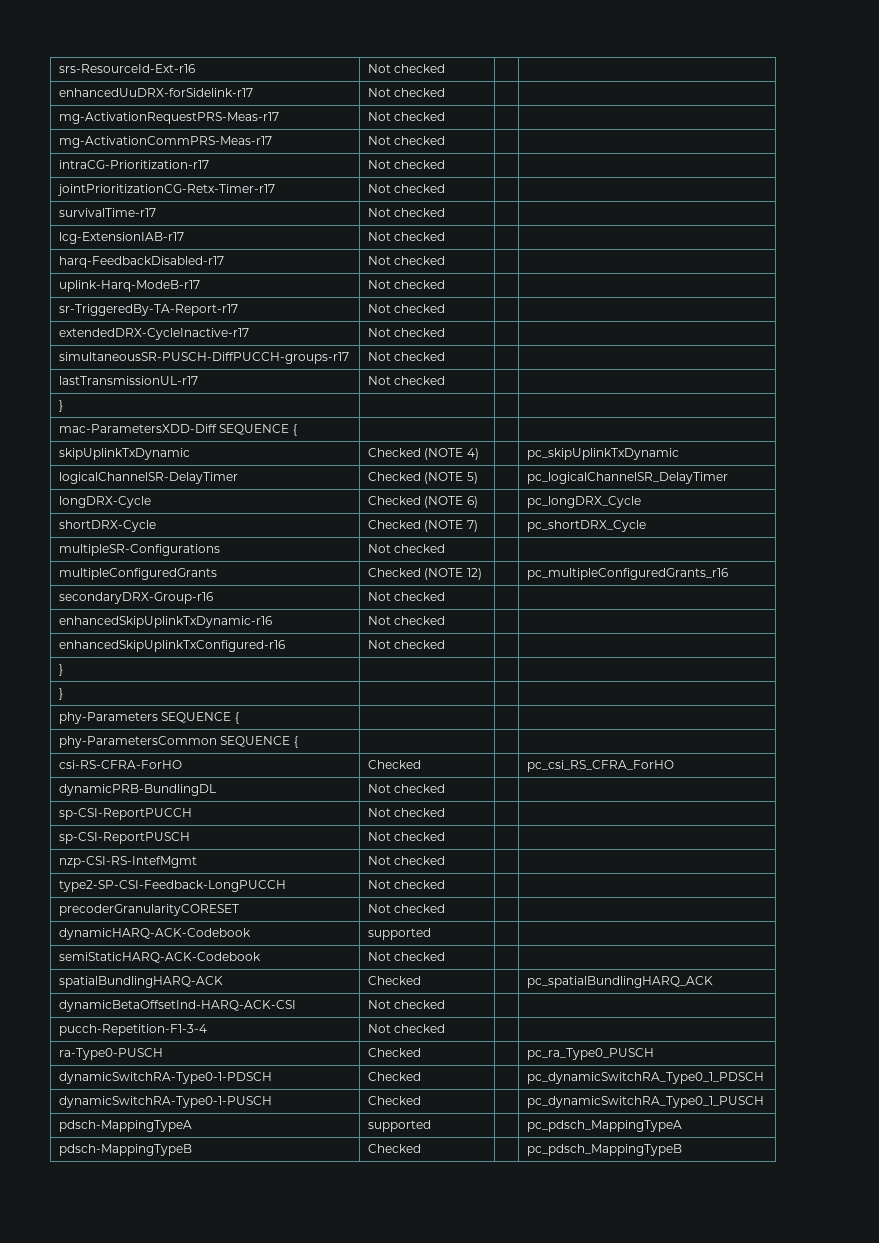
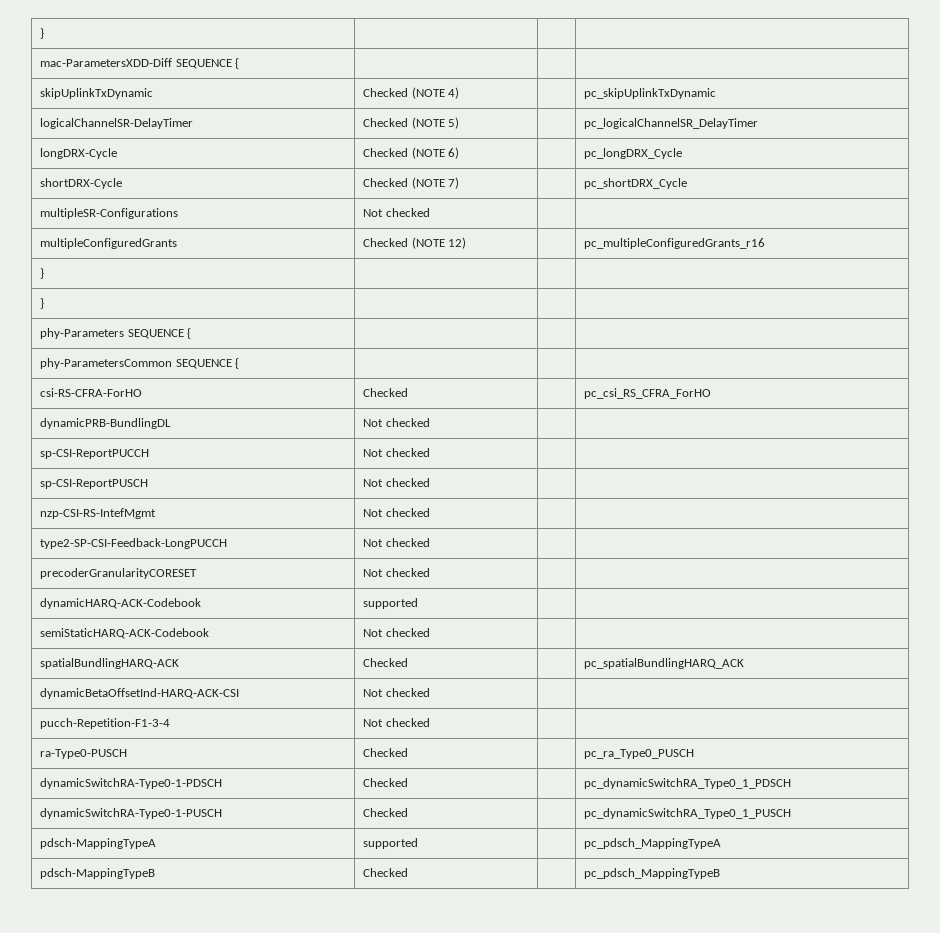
- srs-ResourceId-Ext-r16 | Not checked | |
- enhancedUuDRX-forSidelink-r17 | Not checked | |
- mg-ActivationRequestPRS-Meas-r17 | Not checked | |
- mg-ActivationCommPRS-Meas-r17 | Not checked | |
- intraCG-Prioritization-r17 | Not checked | |
- jointPrioritizationCG-Retx-Timer-r17 | Not checked | |
- survivalTime-r17 | Not checked | |
- lcg-ExtensionIAB-r17 | Not checked | |
- harq-FeedbackDisabled-r17 | Not checked | |
- uplink-Harq-ModeB-r17 | Not checked | |
- sr-TriggeredBy-TA-Report-r17 | Not checked | |
- extendedDRX-CycleInactive-r17 | Not checked | |
- simultaneousSR-PUSCH-DiffPUCCH-groups-r17 | Not checked | |
- lastTransmissionUL-r17 | Not checked | |
- secondaryDRX-Group-r16 | Not checked | |
- enhancedSkipUplinkTxDynamic-r16 | Not checked | |
- enhancedSkipUplinkTxConfigured-r16 | Not checked | |

